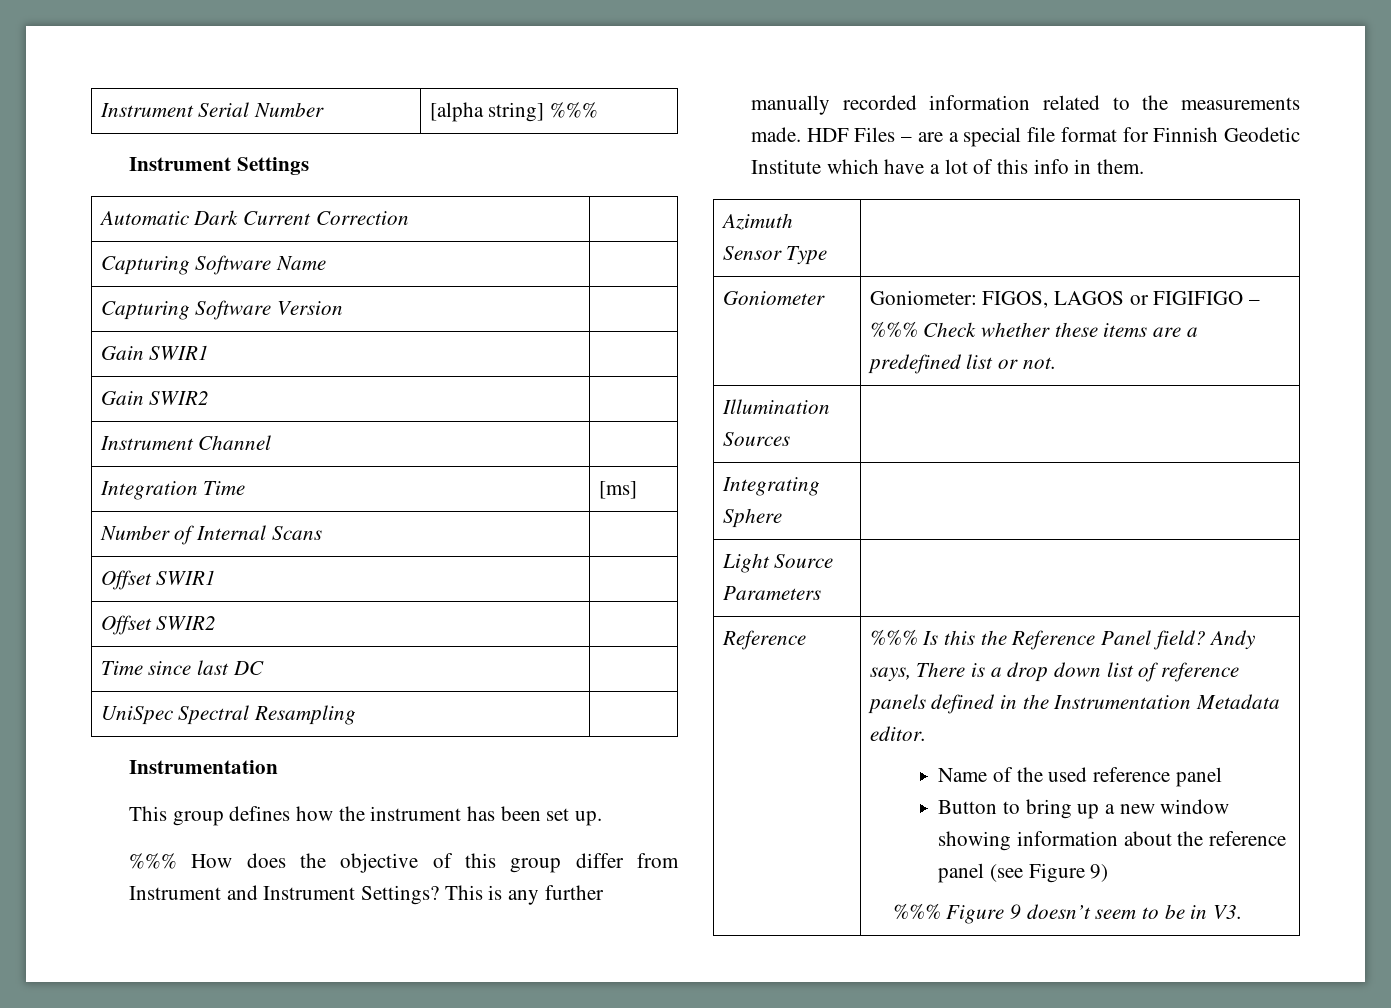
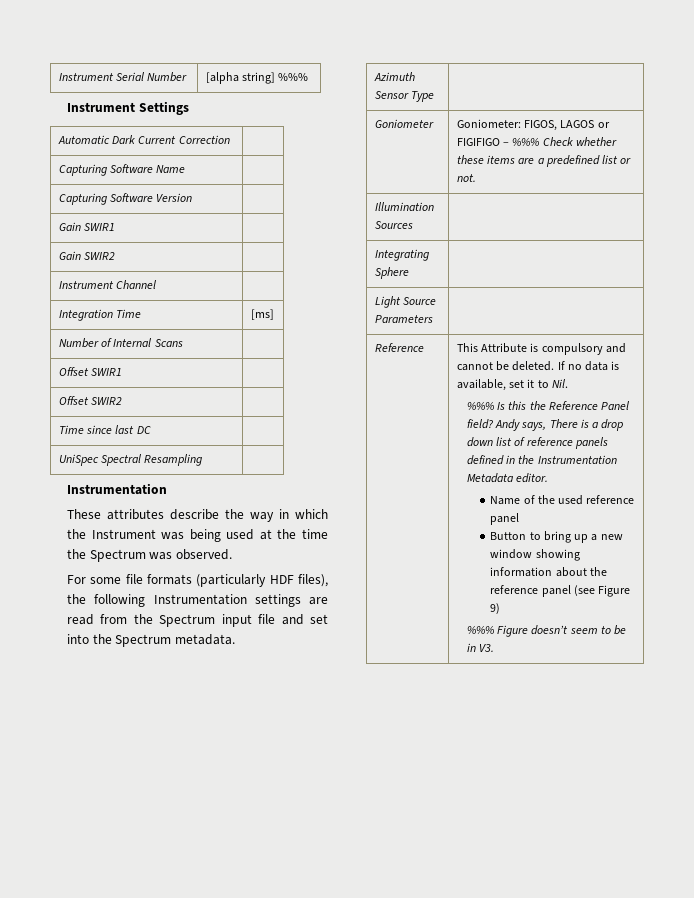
- This group defines how the instrument has been set up.
- %%% How does the objective of this group differ from Instrument and Instrument Settings? This is any further manually recorded information related to the measurements made. HDF Files – are a special file format for Finnish Geodetic Institute which have a lot of this info in them.
+ These attributes describe the way in which the Instrument was being used at the time the Spectrum was observed.
+ For some file formats (particularly HDF files), the following Instrumentation settings are read from the Spectrum input file and set into the Spectrum metadata.
+ This Attribute is compulsory and cannot be deleted. If no data is available, set it to Nil.
- %%% Figure 9 doesn’t seem to be in V3.
+ %%% Figure doesn’t seem to be in V3.

